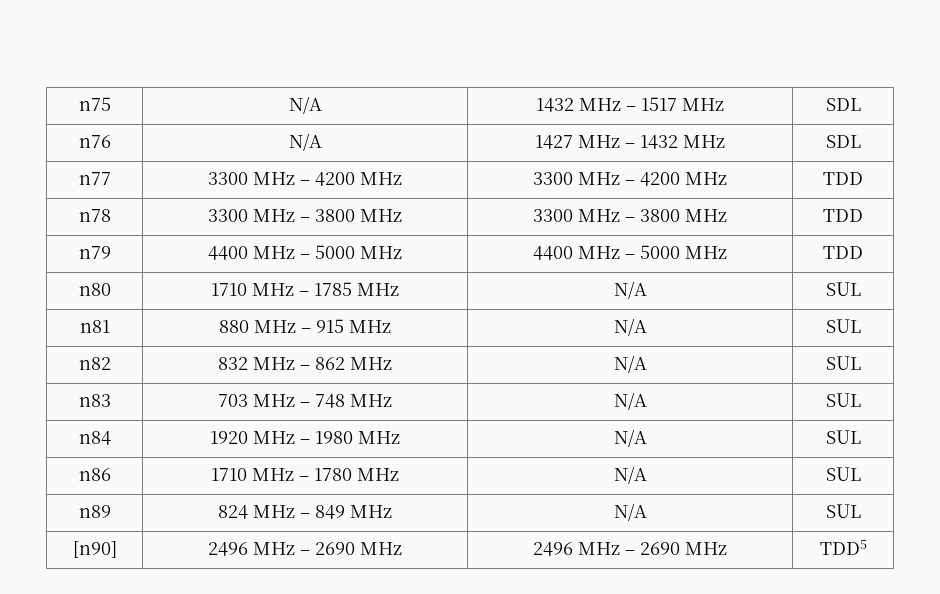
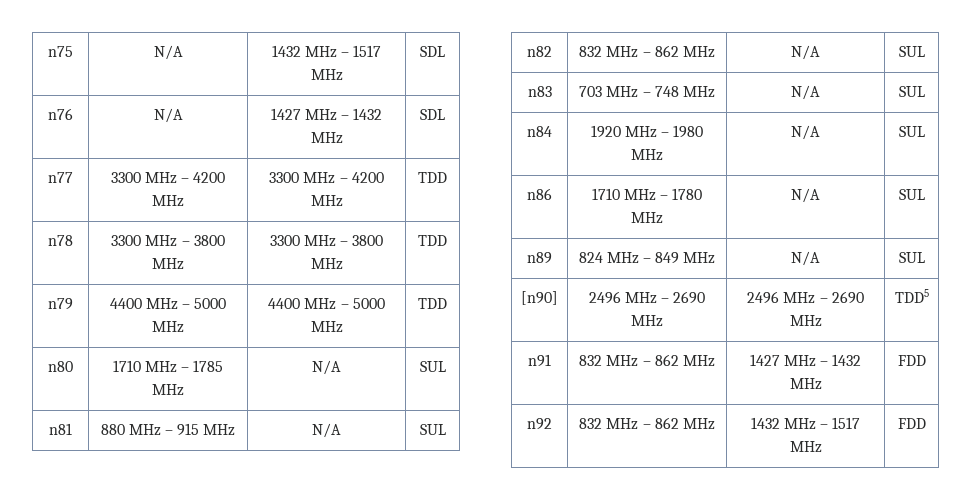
+ n91 | 832 MHz – 862 MHz | 1427 MHz – 1432 MHz | FDD
+ n92 | 832 MHz – 862 MHz | 1432 MHz – 1517 MHz | FDD

